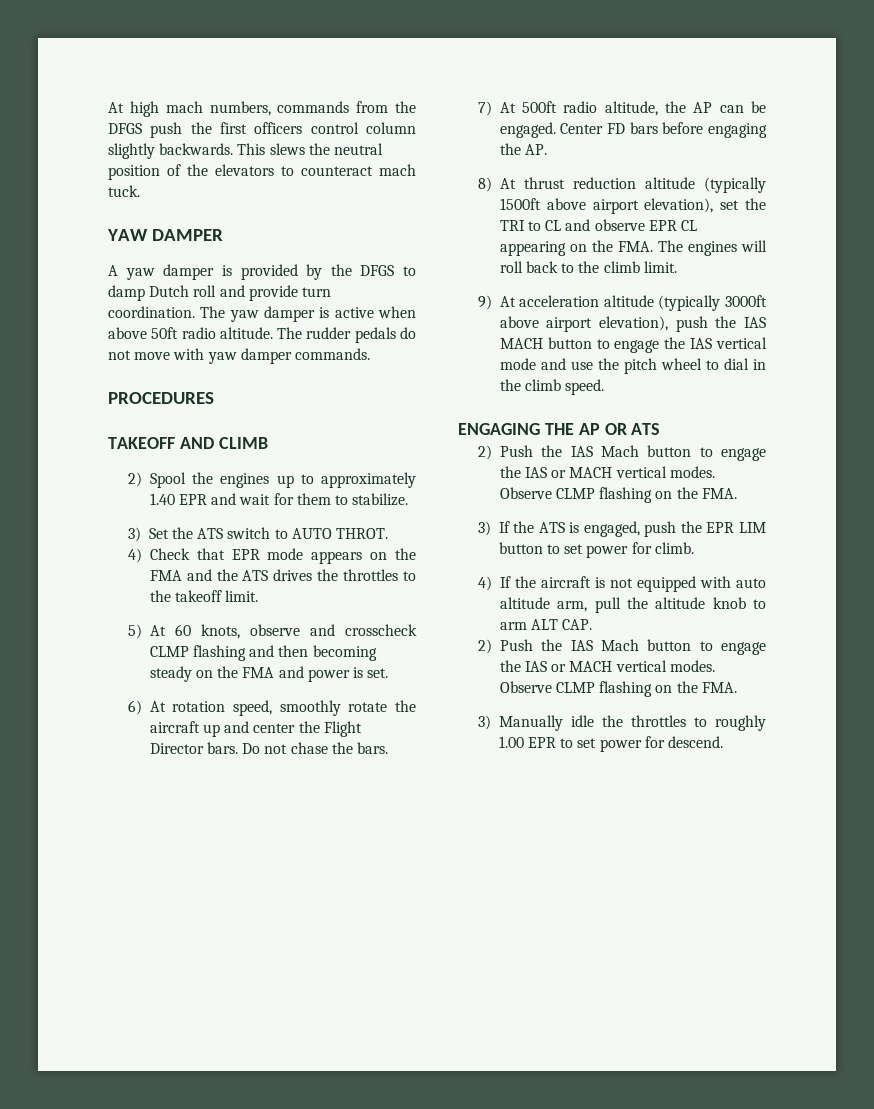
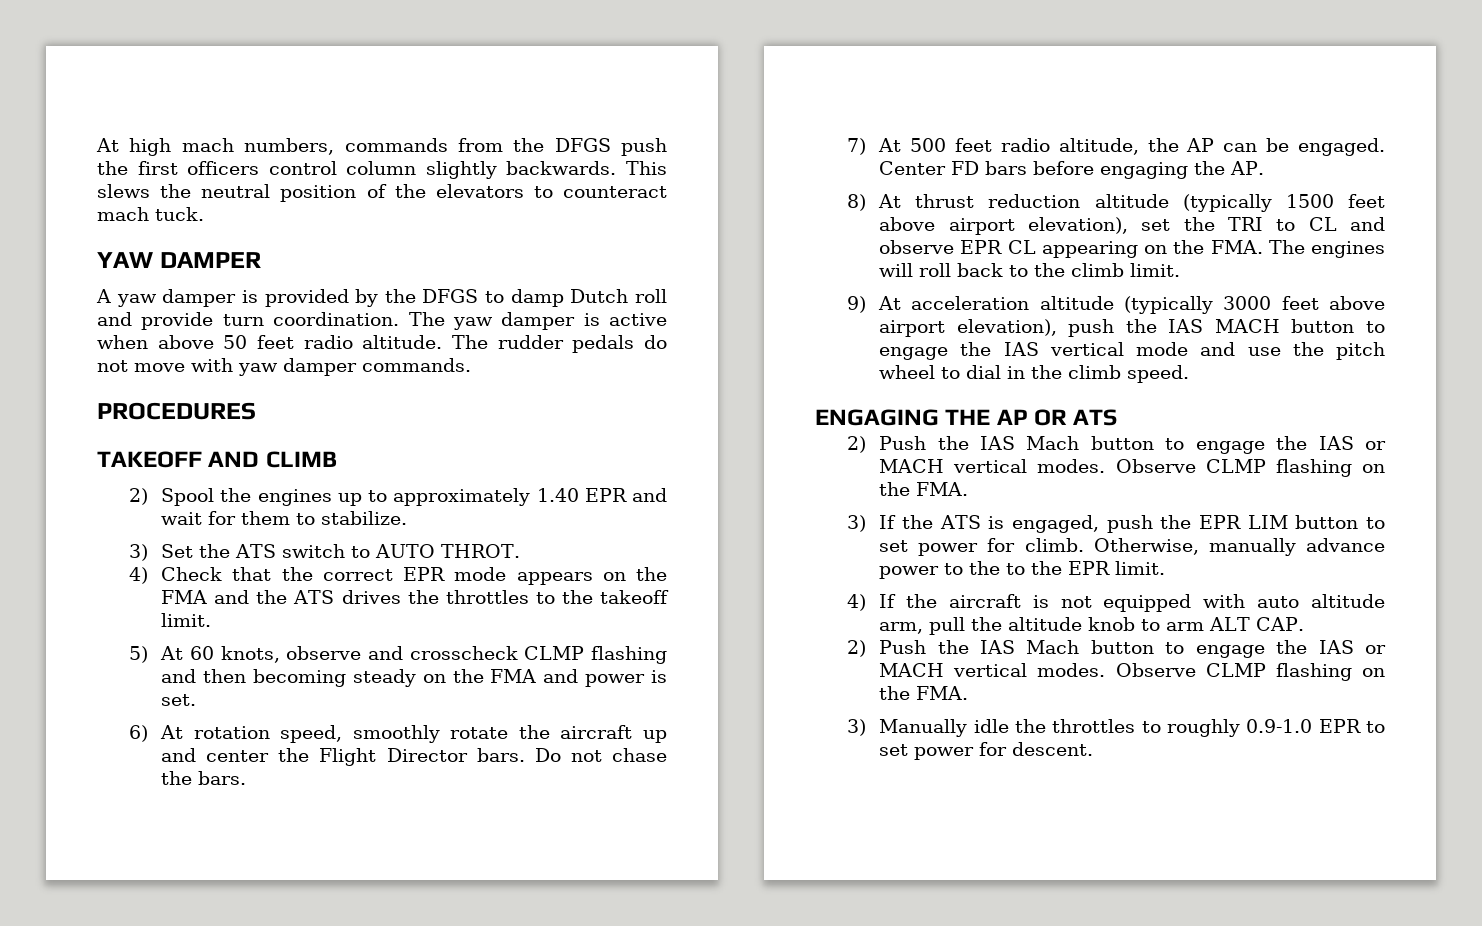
- The yaw damper is active when above 50ft radio altitude.
+ The yaw damper is active when above 50 feet radio altitude.
- 4) Check that EPR mode appears on the FMA and the ATS drives the throttles to the takeoff limit.
+ 4) Check that the correct EPR mode appears on the FMA and the ATS drives the throttles to the takeoff limit.
- 7) At 500ft radio altitude, the AP can be engaged.
+ 7) At 500 feet radio altitude, the AP can be engaged.
- 8) At thrust reduction altitude (typically 1500ft above airport elevation), set the TRI to CL and observe EPR CL appearing on the FMA. The engines will roll back to the climb limit.
+ 8) At thrust reduction altitude (typically 1500 feet above airport elevation), set the TRI to CL and observe EPR CL appearing on the FMA. The engines will roll back to the climb limit.
- 9) At acceleration altitude (typically 3000ft above airport elevation), push the IAS MACH button to engage the IAS vertical mode and use the pitch wheel to dial in the climb speed.
+ 9) At acceleration altitude (typically 3000 feet above airport elevation), push the IAS MACH button to engage the IAS vertical mode and use the pitch wheel to dial in the climb speed.
+ Otherwise, manually advance power to the to the EPR limit.
- 3) Manually idle the throttles to roughly 1.00 EPR to set power for descend.
+ 3) Manually idle the throttles to roughly 0.9-1.0 EPR to set power for descent.

